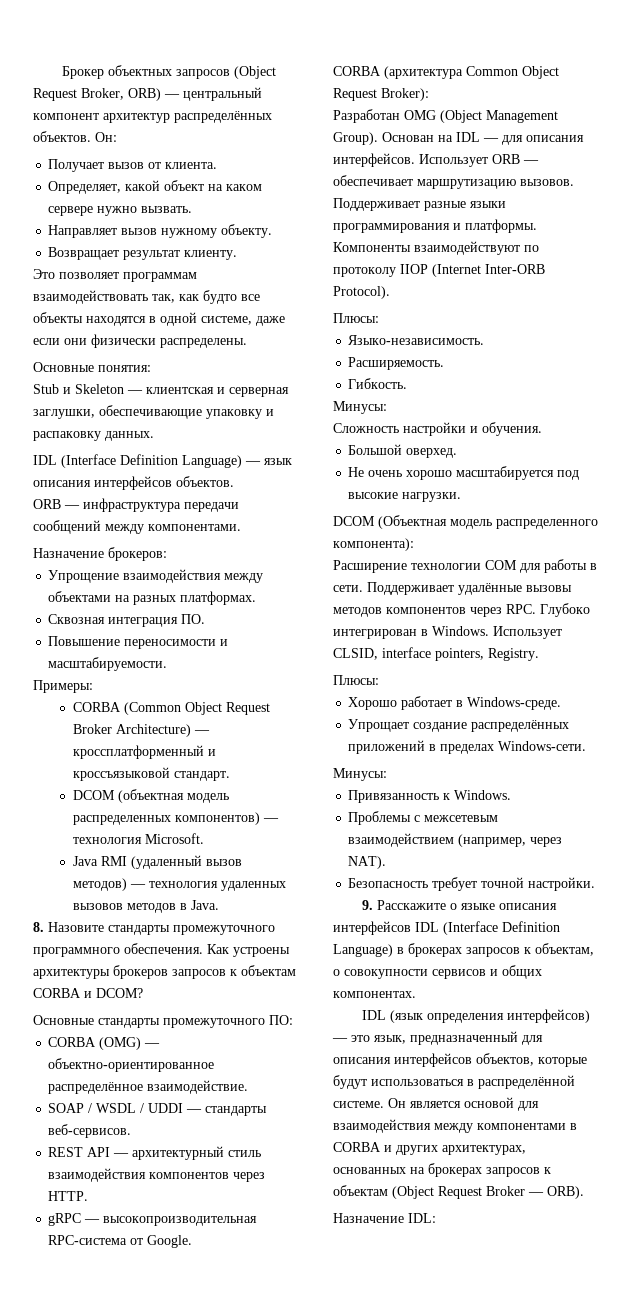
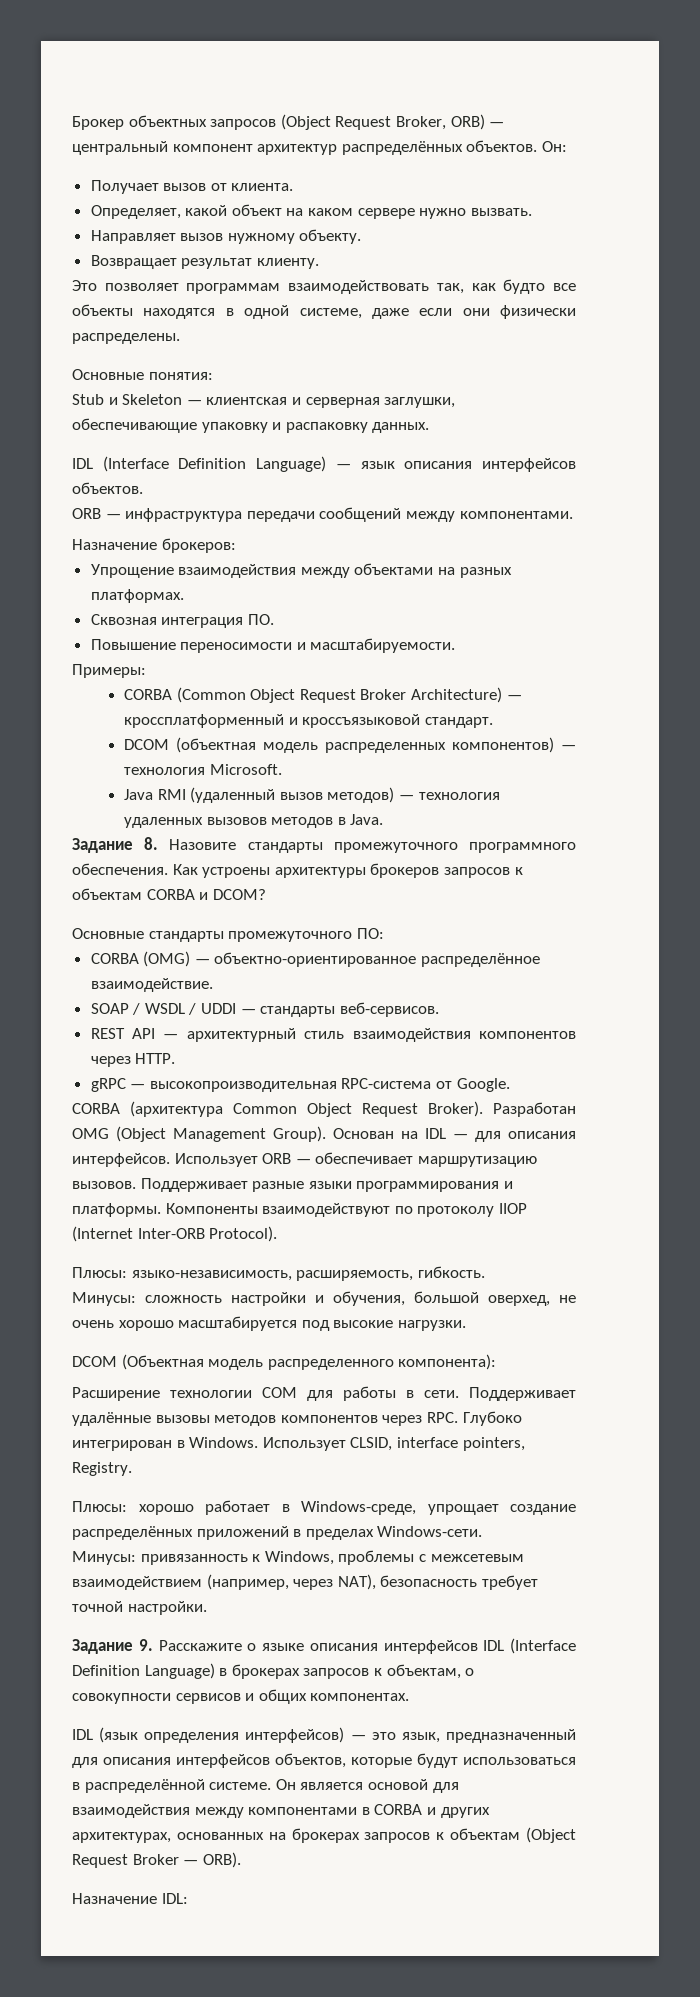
- 8. Назовите стандарты промежуточного программного обеспечения.
+ Задание 8. Назовите стандарты промежуточного программного обеспечения.
- CORBA (архитектура Common Object Request Broker):
- Разработан OMG (Object Management Group).
+ CORBA (архитектура Common Object Request Broker). Разработан OMG (Object Management Group).
  Компоненты взаимодействуют по протоколу IIOP (Internet Inter-ORB Protocol).
- Плюсы:
- Языко-независимость.
- Расширяемость.
- Гибкость.
- Минусы:
- Сложность настройки и обучения.
- Большой оверхед.
- Не очень хорошо масштабируется под высокие нагрузки.
+ Плюсы: языко-независимость, расширяемость, гибкость.
+ Минусы: сложность настройки и обучения, большой оверхед, не очень хорошо масштабируется под высокие нагрузки.
  Использует CLSID, interface pointers, Registry.
- Плюсы:
- Хорошо работает в Windows-среде.
- Упрощает создание распределённых приложений в пределах Windows-сети.
- Минусы:
- Привязанность к Windows.
- Проблемы с межсетевым взаимодействием (например, через NAT).
- Безопасность требует точной настройки.
+ Плюсы: хорошо работает в Windows-среде, упрощает создание распределённых приложений в пределах Windows-сети.
+ Минусы: привязанность к Windows, проблемы с межсетевым взаимодействием (например, через NAT), безопасность требует точной настройки.
- 9. Расскажите о языке описания интерфейсов IDL (Interface Definition Language) в брокерах запросов к объектам, о совокупности сервисов и общих компонентах.
+ Задание 9. Расскажите о языке описания интерфейсов IDL (Interface Definition Language) в брокерах запросов к объектам, о совокупности сервисов и общих компонентах.

